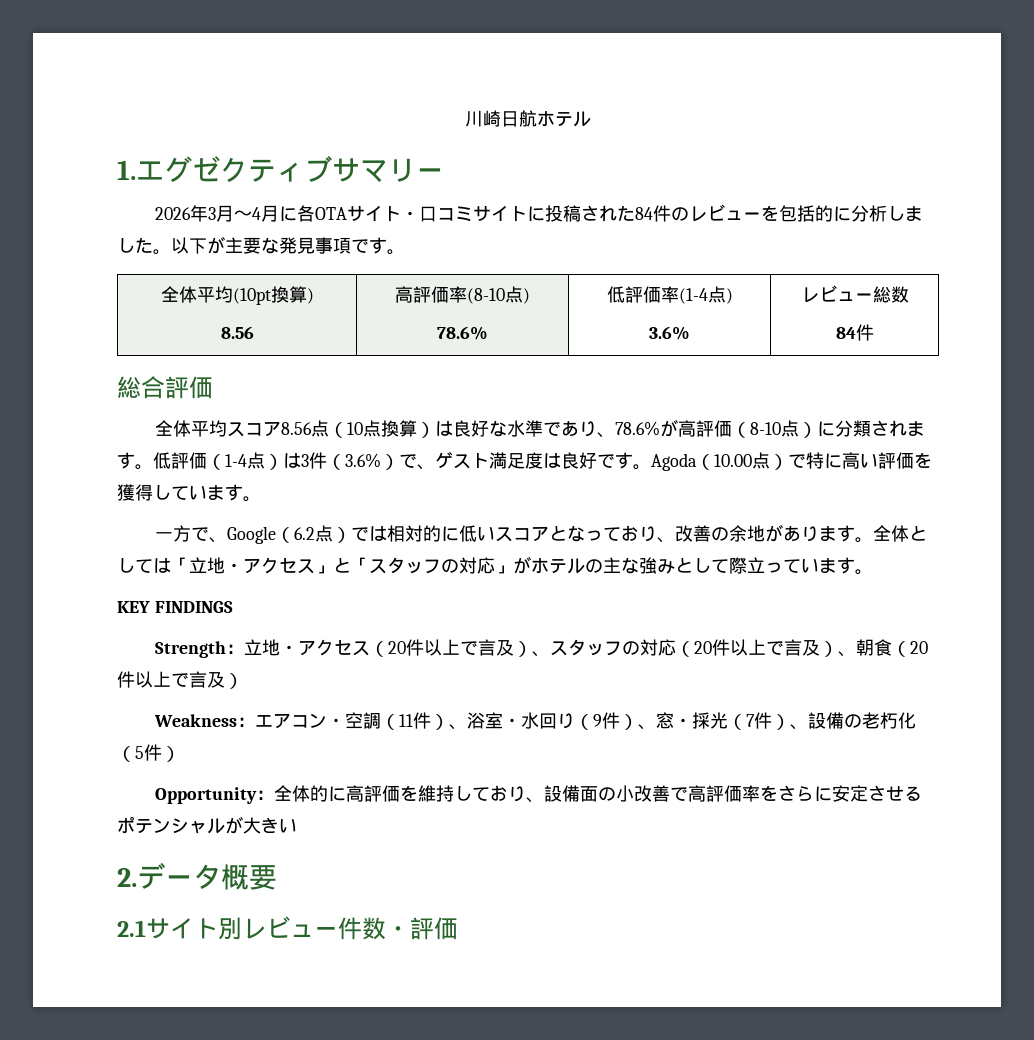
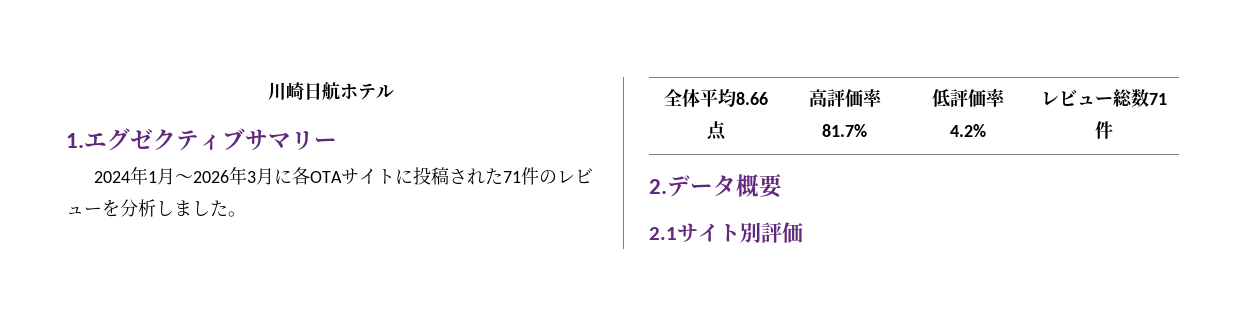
- 2026年3月〜4月に各OTAサイト・口コミサイトに投稿された84件のレビューを包括的に分析しました。以下が主要な発見事項です。
- 全体平均(10pt換算)
- 8.56 | 高評価率(8-10点)
- 78.6% | 低評価率(1-4点)
- 3.6% | レビュー総数
- 84件
- 総合評価
- 全体平均スコア8.56点（10点換算）は良好な水準であり、78.6%が高評価（8-10点）に分類されます。低評価（1-4点）は3件（3.6%）で、ゲスト満足度は良好です。Agoda（10.00点）で特に高い評価を獲得しています。
- 一方で、Google（6.2点）では相対的に低いスコアとなっており、改善の余地があります。全体としては「立地・アクセス」と「スタッフの対応」がホテルの主な強みとして際立っています。
- KEY FINDINGS
- Strength：立地・アクセス（20件以上で言及）、スタッフの対応（20件以上で言及）、朝食（20件以上で言及）
- Weakness：エアコン・空調（11件）、浴室・水回り（9件）、窓・採光（7件）、設備の老朽化（5件）
- Opportunity：全体的に高評価を維持しており、設備面の小改善で高評価率をさらに安定させるポテンシャルが大きい
+ 2024年1月〜2026年3月に各OTAサイトに投稿された71件のレビューを分析しました。
+ 全体平均8.66点 | 高評価率81.7% | 低評価率4.2% | レビュー総数71件
- 2.1サイト別レビュー件数・評価
+ 2.1サイト別評価

